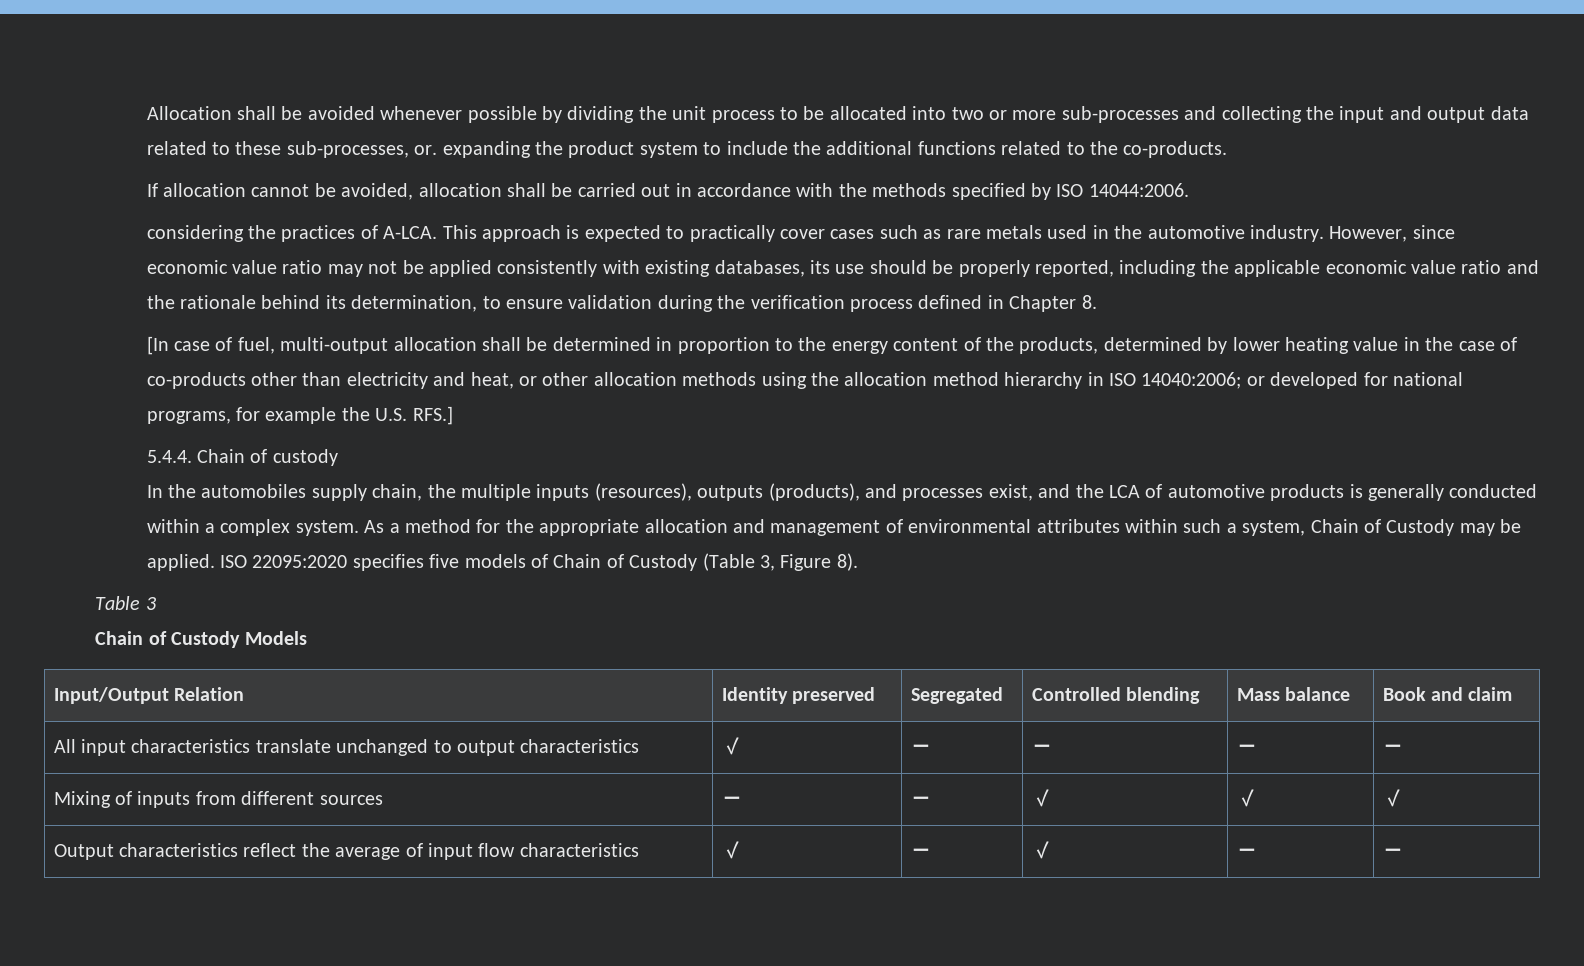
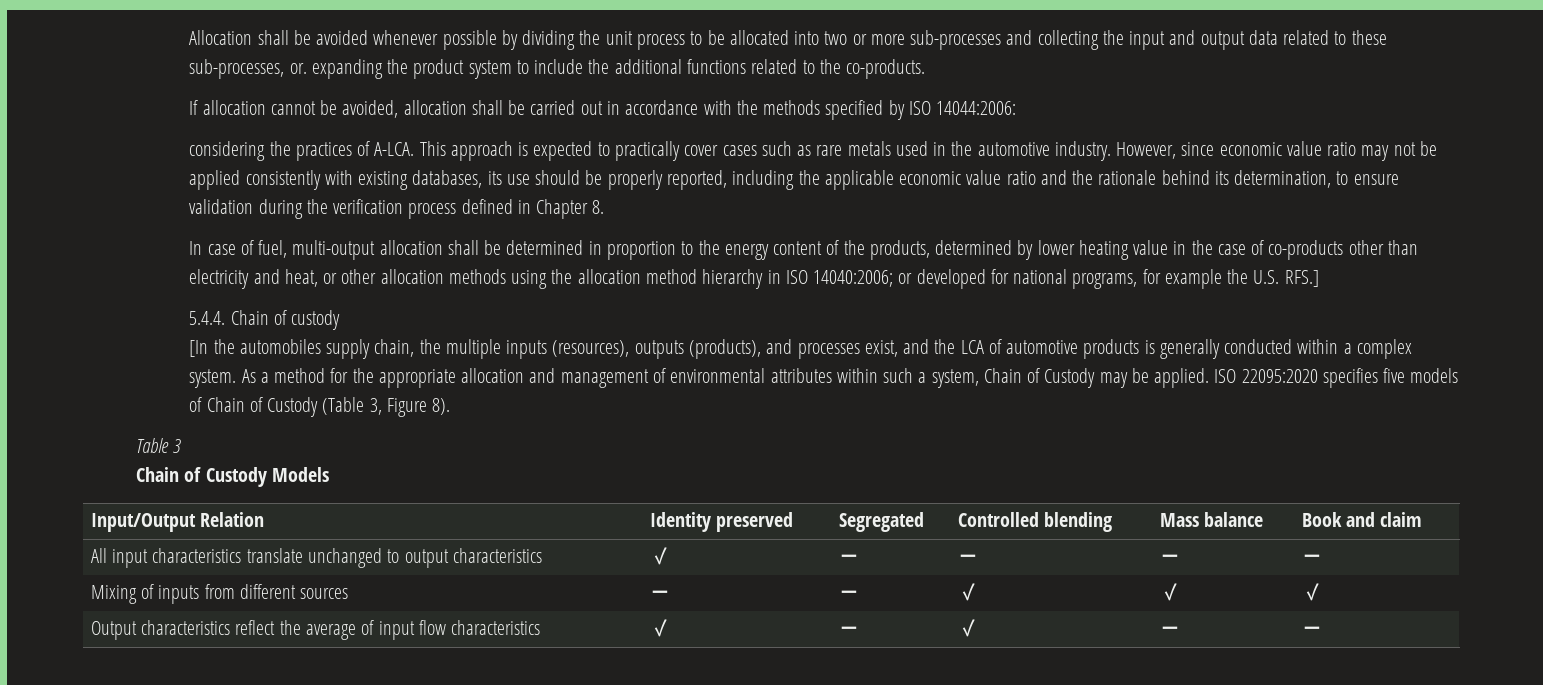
- If allocation cannot be avoided, allocation shall be carried out in accordance with the methods specified by ISO 14044:2006.
+ If allocation cannot be avoided, allocation shall be carried out in accordance with the methods specified by ISO 14044:2006:
- [In case of fuel, multi-output allocation shall be determined in proportion to the energy content of the products, determined by lower heating value in the case of co-products other than electricity and heat, or other allocation methods using the allocation method hierarchy in ISO 14040:2006; or developed for national programs, for example the U.S. RFS.]
+ In case of fuel, multi-output allocation shall be determined in proportion to the energy content of the products, determined by lower heating value in the case of co-products other than electricity and heat, or other allocation methods using the allocation method hierarchy in ISO 14040:2006; or developed for national programs, for example the U.S. RFS.]
- In the automobiles supply chain, the multiple inputs (resources), outputs (products), and processes exist, and the LCA of automotive products is generally conducted within a complex system.
+ [In the automobiles supply chain, the multiple inputs (resources), outputs (products), and processes exist, and the LCA of automotive products is generally conducted within a complex system.

